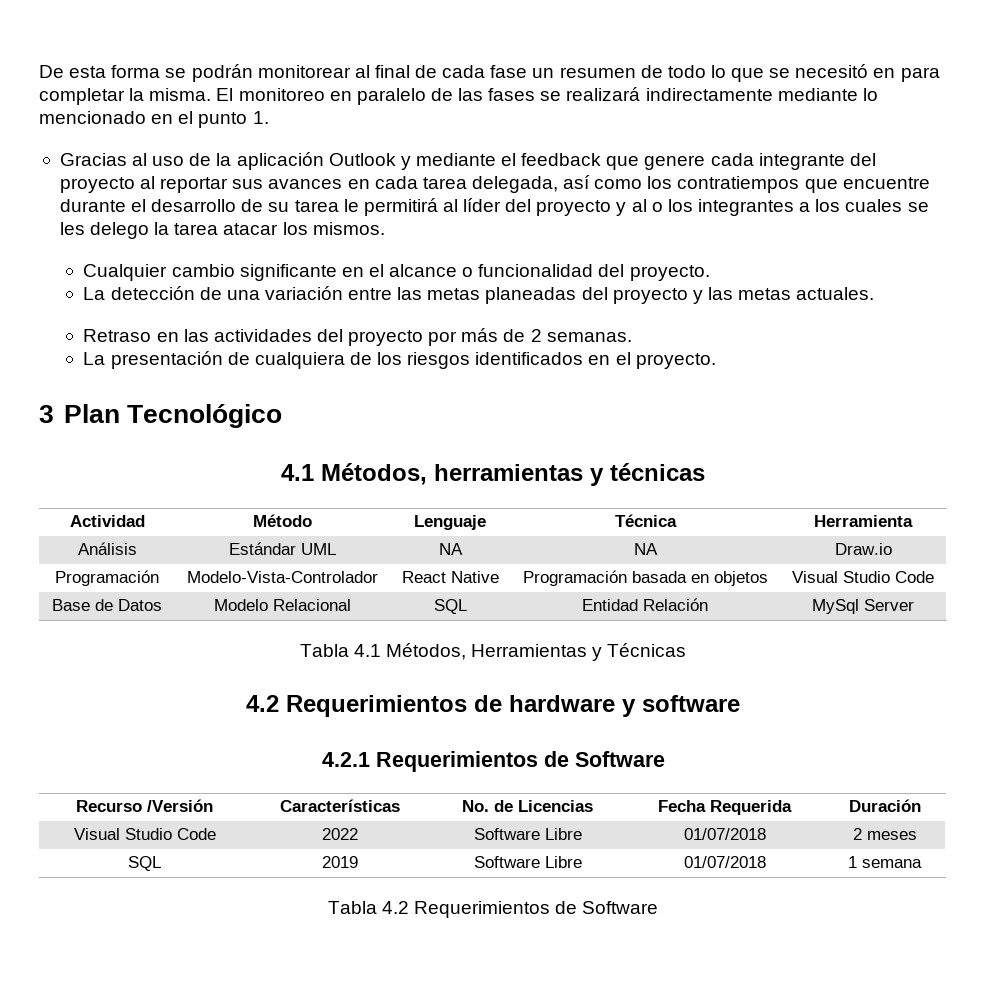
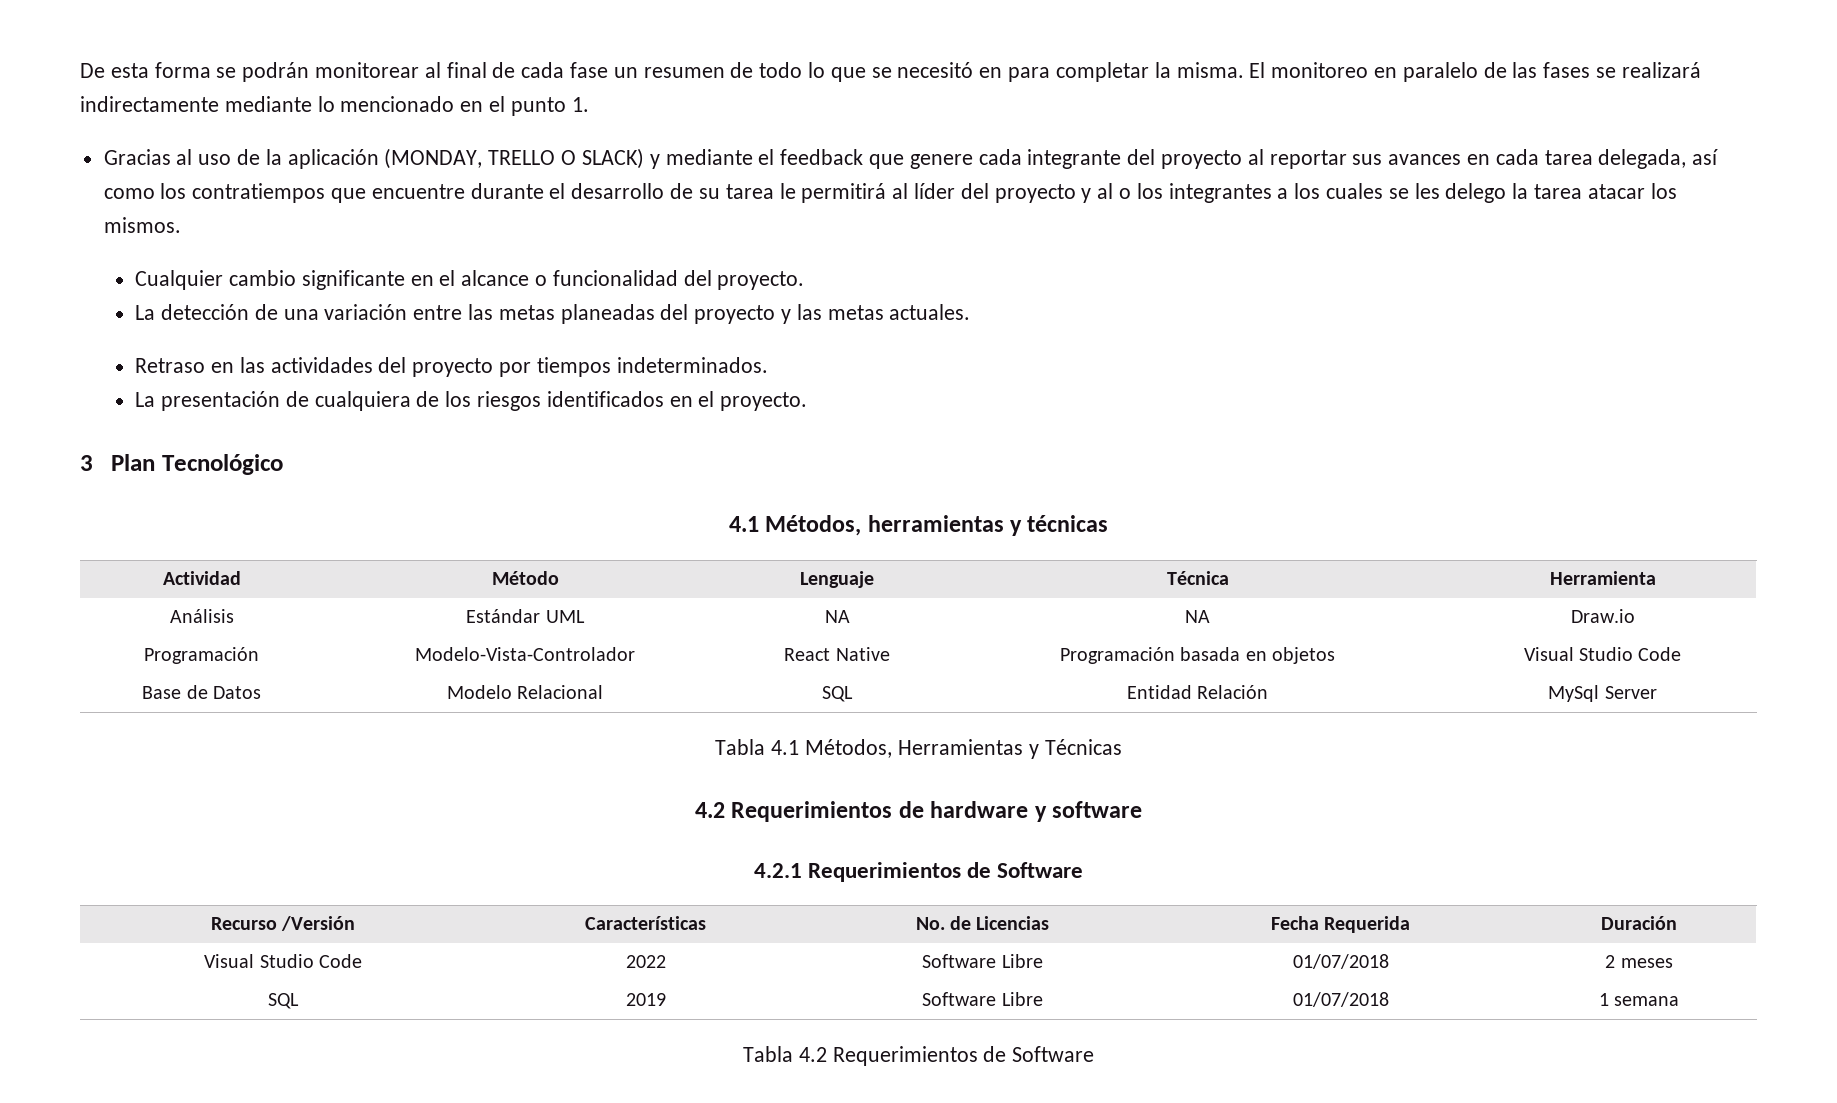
- Gracias al uso de la aplicación Outlook y mediante el feedback que genere cada integrante del proyecto al reportar sus avances en cada tarea delegada, así como los contratiempos que encuentre durante el desarrollo de su tarea le permitirá al líder del proyecto y al o los integrantes a los cuales se les delego la tarea atacar los mismos.
+ Gracias al uso de la aplicación (MONDAY, TRELLO O SLACK) y mediante el feedback que genere cada integrante del proyecto al reportar sus avances en cada tarea delegada, así como los contratiempos que encuentre durante el desarrollo de su tarea le permitirá al líder del proyecto y al o los integrantes a los cuales se les delego la tarea atacar los mismos.
- Retraso en las actividades del proyecto por más de 2 semanas.
+ Retraso en las actividades del proyecto por tiempos indeterminados.

